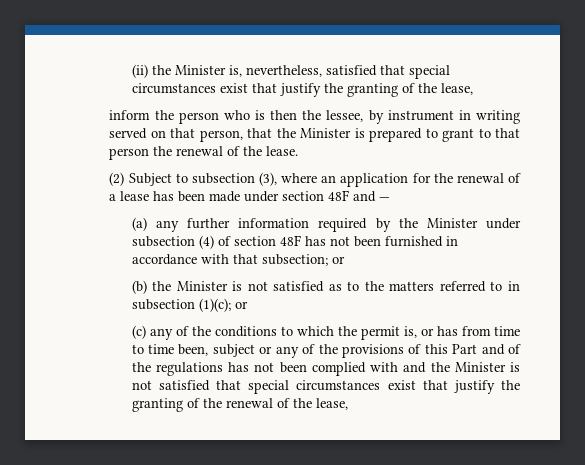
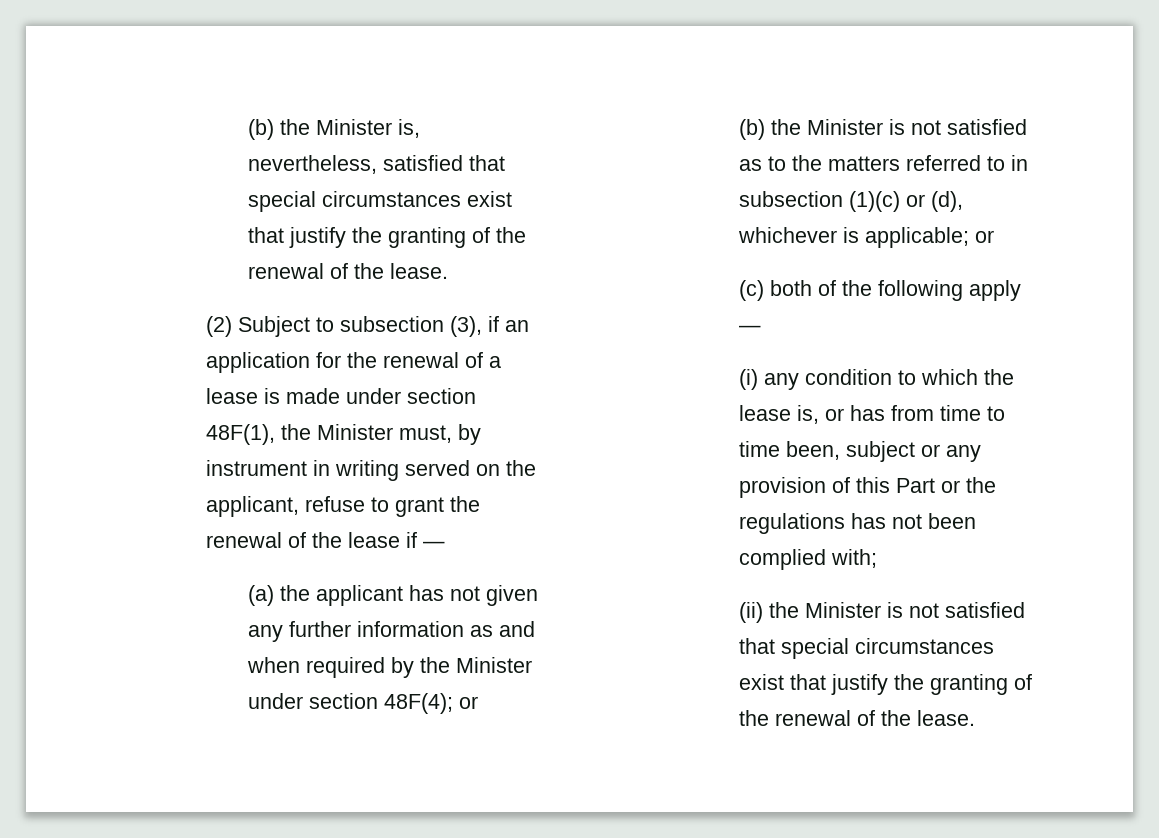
- (ii) the Minister is, nevertheless, satisfied that special circumstances exist that justify the granting of the lease,
- inform the person who is then the lessee, by instrument in writing served on that person, that the Minister is prepared to grant to that person the renewal of the lease.
+ (b) the Minister is, nevertheless, satisfied that special circumstances exist that justify the granting of the renewal of the lease.
- (2) Subject to subsection (3), where an application for the renewal of a lease has been made under section 48F and —
- (a) any further information required by the Minister under subsection (4) of section 48F has not been furnished in accordance with that subsection; or
+ (2) Subject to subsection (3), if an application for the renewal of a lease is made under section 48F(1), the Minister must, by instrument in writing served on the applicant, refuse to grant the renewal of the lease if —
+ (a) the applicant has not given any further information as and when required by the Minister under section 48F(4); or
- (b) the Minister is not satisfied as to the matters referred to in subsection (1)(c); or
+ (b) the Minister is not satisfied as to the matters referred to in subsection (1)(c) or (d), whichever is applicable; or
- (c) any of the conditions to which the permit is, or has from time to time been, subject or any of the provisions of this Part and of the regulations has not been complied with and the Minister is not satisfied that special circumstances exist that justify the granting of the renewal of the lease,
+ (c) both of the following apply —
+ (i) any condition to which the lease is, or has from time to time been, subject or any provision of this Part or the regulations has not been complied with;
+ (ii) the Minister is not satisfied that special circumstances exist that justify the granting of the renewal of the lease.

